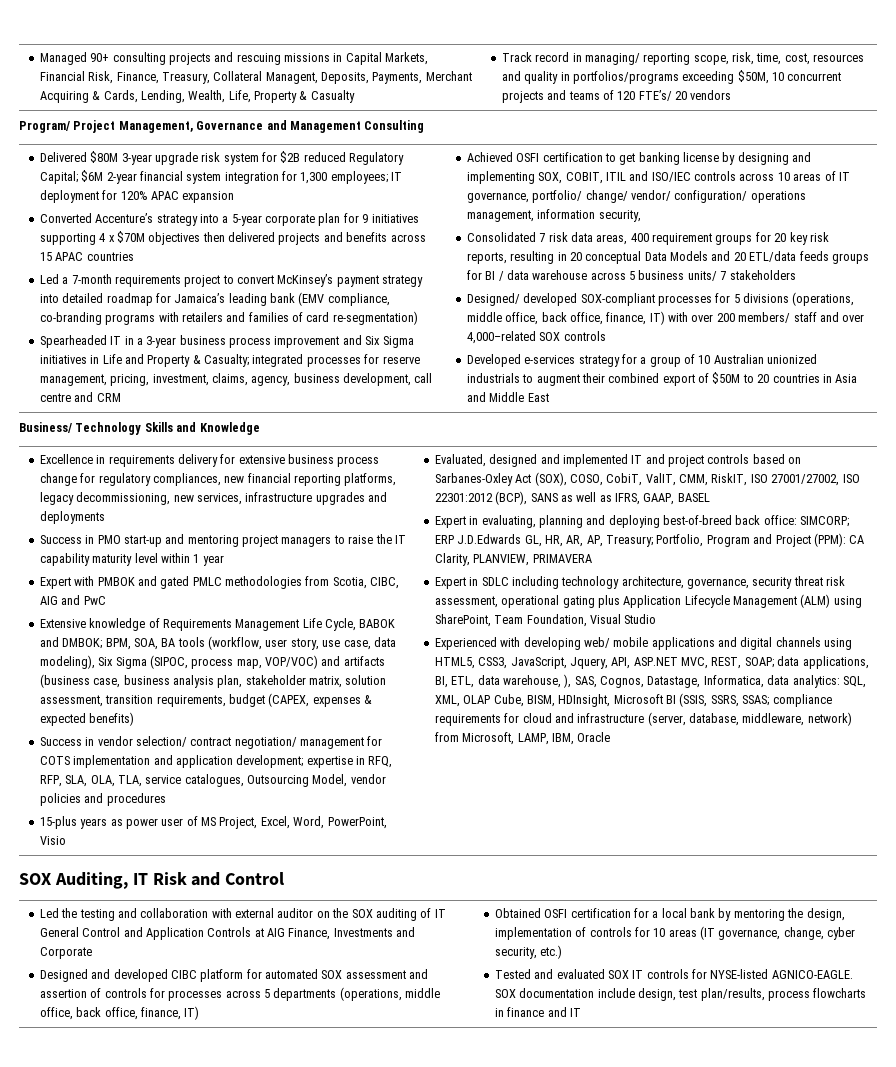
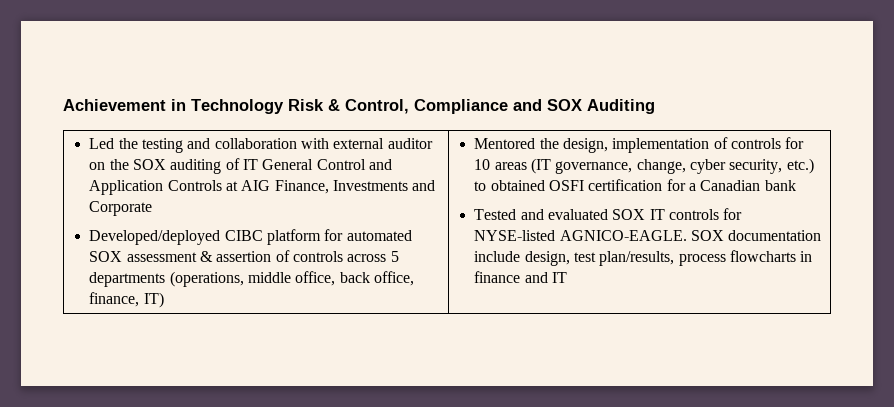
- Managed 90+ consulting projects and rescuing missions in Capital Markets, Financial Risk, Finance, Treasury, Collateral Managent, Deposits, Payments, Merchant Acquiring & Cards, Lending, Wealth, Life, Property & Casualty | Track record in managing/ reporting scope, risk, time, cost, resources and quality in portfolios/programs exceeding $50M, 10 concurrent projects and teams of 120 FTE’s/ 20 vendors
- Program/ Project Management, Governance and Management Consulting
- Delivered $80M 3-year upgrade risk system for $2B reduced Regulatory Capital; $6M 2-year financial system integration for 1,300 employees; IT deployment for 120% APAC expansion
- Converted Accenture’s strategy into a 5-year corporate plan for 9 initiatives supporting 4 x $70M objectives then delivered projects and benefits across 15 APAC countries
- Led a 7-month requirements project to convert McKinsey’s payment strategy into detailed roadmap for Jamaica’s leading bank (EMV compliance, co-branding programs with retailers and families of card re-segmentation)
- Spearheaded IT in a 3-year business process improvement and Six Sigma initiatives in Life and Property & Casualty; integrated processes for reserve management, pricing, investment, claims, agency, business development, call centre and CRM | Achieved OSFI certification to get banking license by designing and implementing SOX, COBIT, ITIL and ISO/IEC controls across 10 areas of IT governance, portfolio/ change/ vendor/ configuration/ operations management, information security,
- Consolidated 7 risk data areas, 400 requirement groups for 20 key risk reports, resulting in 20 conceptual Data Models and 20 ETL/data feeds groups for BI / data warehouse across 5 business units/ 7 stakeholders
- Designed/ developed SOX-compliant processes for 5 divisions (operations, middle office, back office, finance, IT) with over 200 members/ staff and over 4,000–related SOX controls
- Developed e-services strategy for a group of 10 Australian unionized industrials to augment their combined export of $50M to 20 countries in Asia and Middle East
- Business/ Technology Skills and Knowledge
- Excellence in requirements delivery for extensive business process change for regulatory compliances, new financial reporting platforms, legacy decommissioning, new services, infrastructure upgrades and deployments
- Success in PMO start-up and mentoring project managers to raise the IT capability maturity level within 1 year
- Expert with PMBOK and gated PMLC methodologies from Scotia, CIBC, AIG and PwC
- Extensive knowledge of Requirements Management Life Cycle, BABOK and DMBOK; BPM, SOA, BA tools (workflow, user story, use case, data modeling), Six Sigma (SIPOC, process map, VOP/VOC) and artifacts (business case, business analysis plan, stakeholder matrix, solution assessment, transition requirements, budget (CAPEX, expenses & expected benefits)
- Success in vendor selection/ contract negotiation/ management for COTS implementation and application development; expertise in RFQ, RFP, SLA, OLA, TLA, service catalogues, Outsourcing Model, vendor policies and procedures
- 15-plus years as power user of MS Project, Excel, Word, PowerPoint, Visio | Evaluated, designed and implemented IT and project controls based on Sarbanes-Oxley Act (SOX), COSO, CobiT, ValIT, CMM, RiskIT, ISO 27001/27002, ISO 22301:2012 (BCP), SANS as well as IFRS, GAAP, BASEL
- Expert in evaluating, planning and deploying best-of-breed back office: SIMCORP; ERP J.D.Edwards GL, HR, AR, AP, Treasury; Portfolio, Program and Project (PPM): CA Clarity, PLANVIEW, PRIMAVERA
- Expert in SDLC including technology architecture, governance, security threat risk assessment, operational gating plus Application Lifecycle Management (ALM) using SharePoint, Team Foundation, Visual Studio
- Experienced with developing web/ mobile applications and digital channels using HTML5, CSS3, JavaScript, Jquery, API, ASP.NET MVC, REST, SOAP; data applications, BI, ETL, data warehouse, ), SAS, Cognos, Datastage, Informatica, data analytics: SQL, XML, OLAP Cube, BISM, HDInsight, Microsoft BI (SSIS, SSRS, SSAS; compliance requirements for cloud and infrastructure (server, database, middleware, network) from Microsoft, LAMP, IBM, Oracle
- SOX Auditing, IT Risk and Control
+ Achievement in Technology Risk & Control, Compliance and SOX Auditing
- Designed and developed CIBC platform for automated SOX assessment and assertion of controls for processes across 5 departments (operations, middle office, back office, finance, IT)
+ Developed/deployed CIBC platform for automated SOX assessment & assertion of controls across 5 departments (operations, middle office, back office, finance, IT)
- Obtained OSFI certification for a local bank by mentoring the design, implementation of controls for 10 areas (IT governance, change, cyber security, etc.)
+ Mentored the design, implementation of controls for 10 areas (IT governance, change, cyber security, etc.) to obtained OSFI certification for a Canadian bank

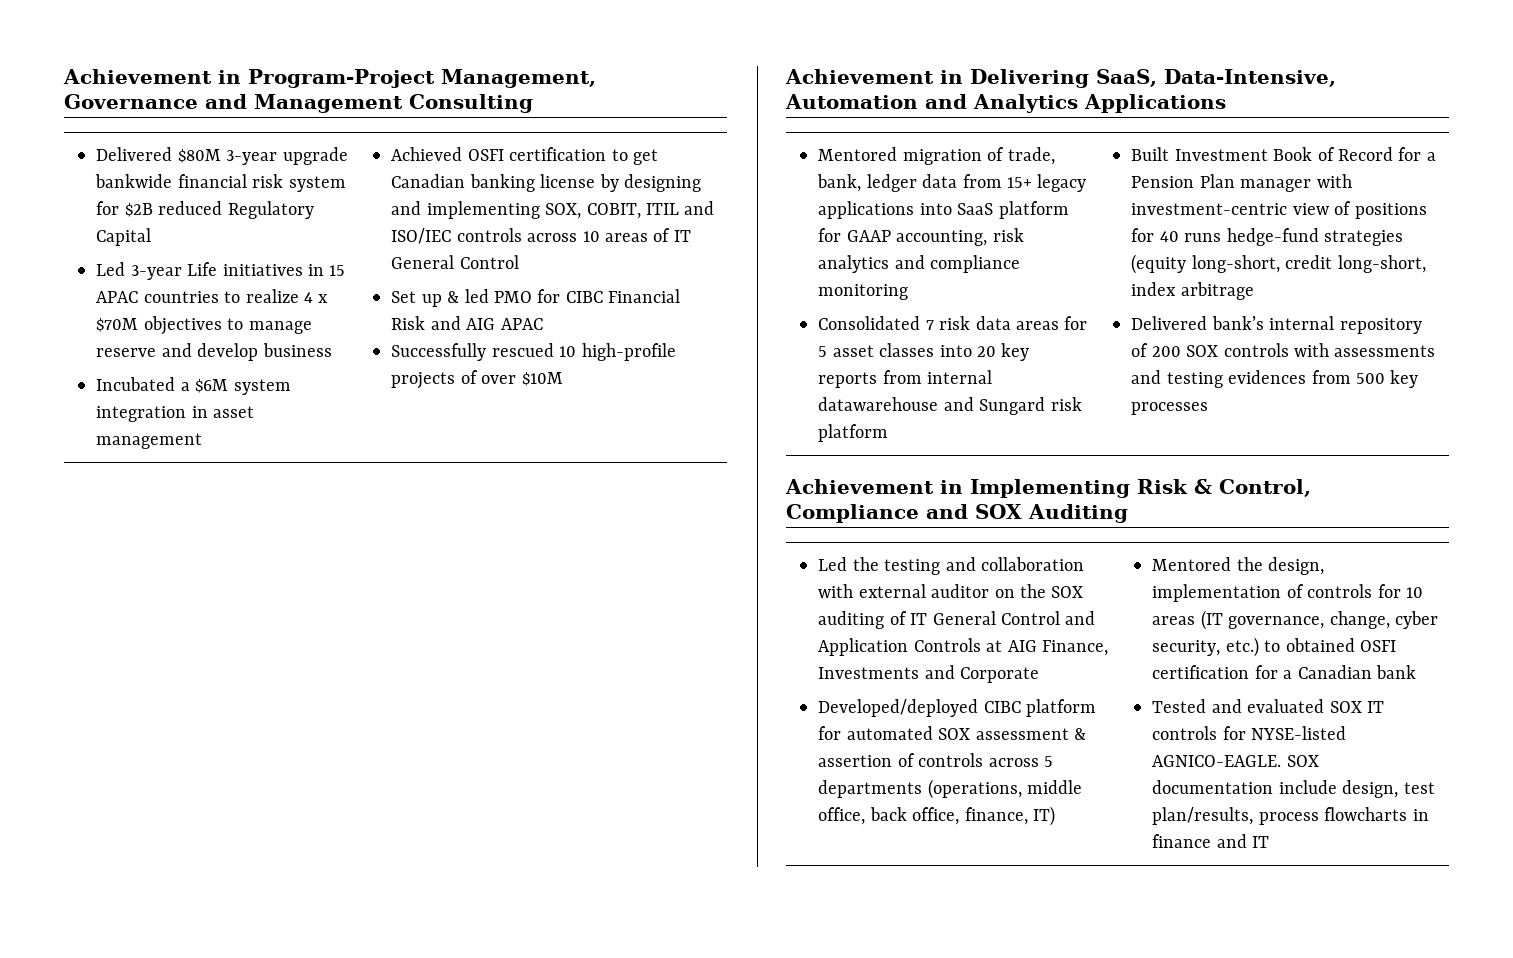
- Achievement in Technology Risk & Control, Compliance and SOX Auditing
+ Achievement in Program-Project Management, Governance and Management Consulting
+ Delivered $80M 3-year upgrade bankwide financial risk system for $2B reduced Regulatory Capital
+ Led 3-year Life initiatives in 15 APAC countries to realize 4 x $70M objectives to manage reserve and develop business
+ Incubated a $6M system integration in asset management | Achieved OSFI certification to get Canadian banking license by designing and implementing SOX, COBIT, ITIL and ISO/IEC controls across 10 areas of IT General Control
+ Set up & led PMO for CIBC Financial Risk and AIG APAC
+ Successfully rescued 10 high-profile projects of over $10M
+ Achievement in Delivering SaaS, Data-Intensive, Automation and Analytics Applications
+ Mentored migration of trade, bank, ledger data from 15+ legacy applications into SaaS platform for GAAP accounting, risk analytics and compliance monitoring
+ Consolidated 7 risk data areas for 5 asset classes into 20 key reports from internal datawarehouse and Sungard risk platform | Built Investment Book of Record for a Pension Plan manager with investment-centric view of positions for 40 runs hedge-fund strategies (equity long-short, credit long-short, index arbitrage
+ Delivered bank’s internal repository of 200 SOX controls with assessments and testing evidences from 500 key processes
+ Achievement in Implementing Risk & Control, Compliance and SOX Auditing

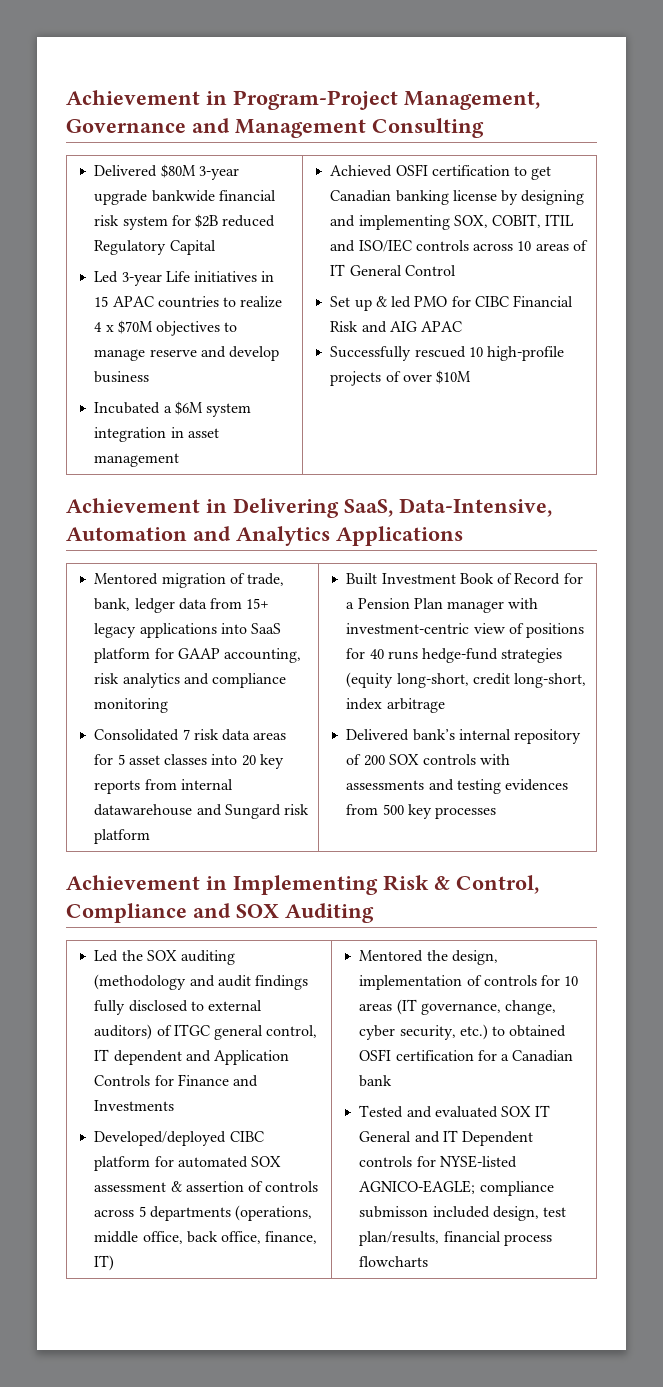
- Led the testing and collaboration with external auditor on the SOX auditing of IT General Control and Application Controls at AIG Finance, Investments and Corporate
+ Led the SOX auditing (methodology and audit findings fully disclosed to external auditors) of ITGC general control, IT dependent and Application Controls for Finance and Investments
- Tested and evaluated SOX IT controls for NYSE-listed AGNICO-EAGLE. SOX documentation include design, test plan/results, process flowcharts in finance and IT
+ Tested and evaluated SOX IT General and IT Dependent controls for NYSE-listed AGNICO-EAGLE; compliance submisson included design, test plan/results, financial process flowcharts

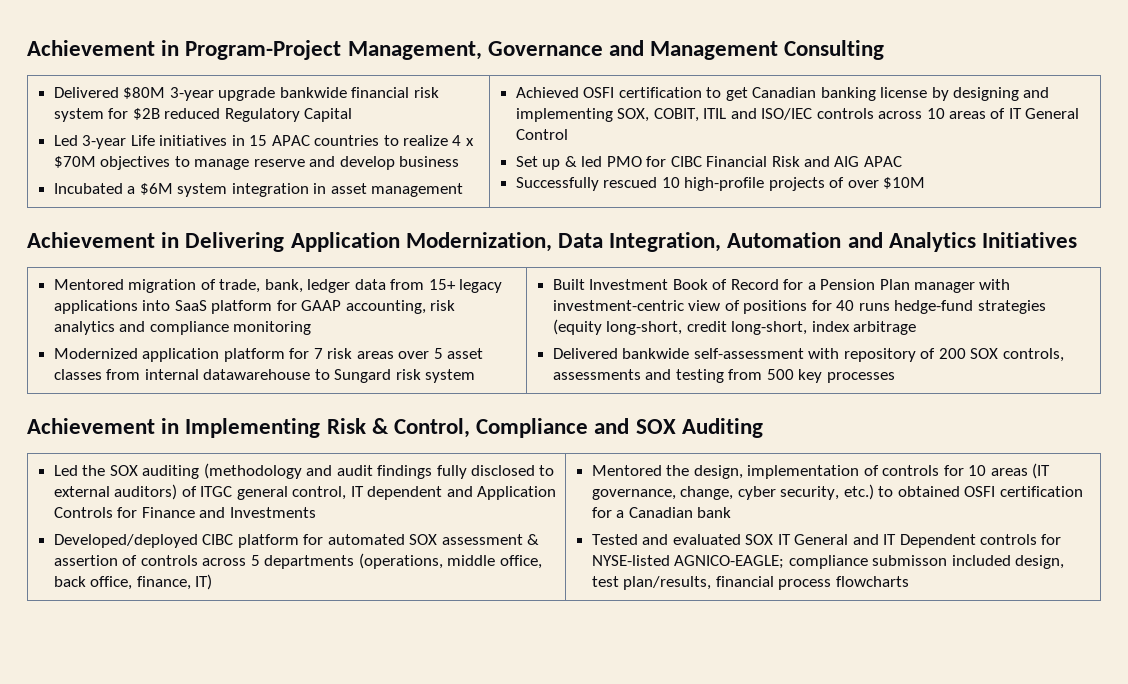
- Achievement in Delivering SaaS, Data-Intensive, Automation and Analytics Applications
+ Achievement in Delivering Application Modernization, Data Integration, Automation and Analytics Initiatives
- Consolidated 7 risk data areas for 5 asset classes into 20 key reports from internal datawarehouse and Sungard risk platform
+ Modernized application platform for 7 risk areas over 5 asset classes from internal datawarehouse to Sungard risk system
- Delivered bank’s internal repository of 200 SOX controls with assessments and testing evidences from 500 key processes
+ Delivered bankwide self-assessment with repository of 200 SOX controls, assessments and testing from 500 key processes

